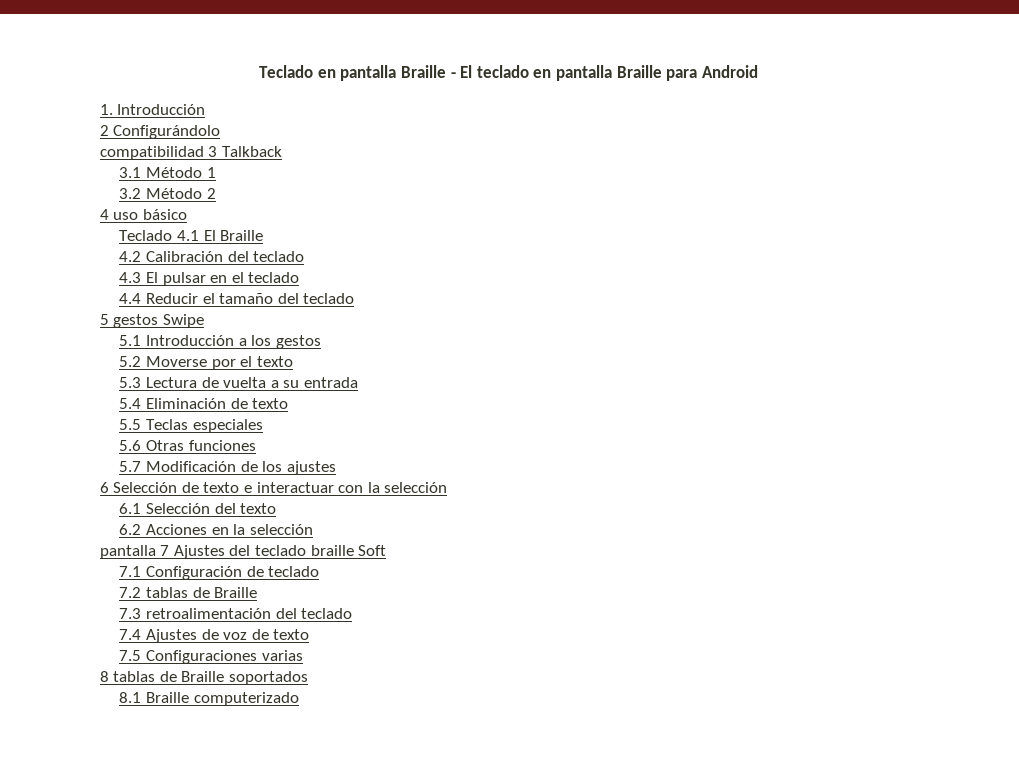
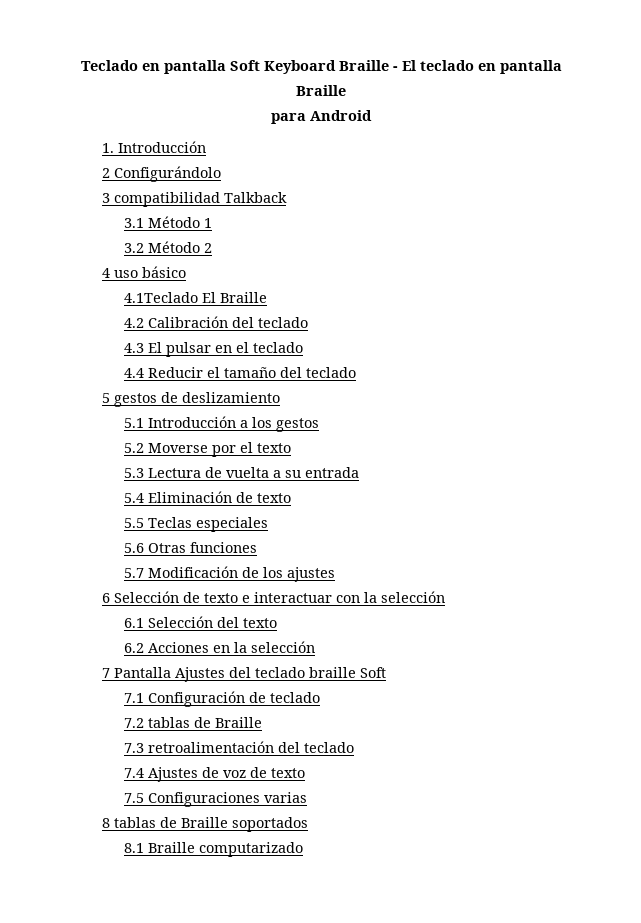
- Teclado en pantalla Braille - El teclado en pantalla Braille para Android
+ Teclado en pantalla Soft Keyboard Braille - El teclado en pantalla Braille
+ para Android
- compatibilidad 3 Talkback
+ 3 compatibilidad Talkback
- Teclado 4.1 El Braille
+ 4.1Teclado El Braille
- 5 gestos Swipe
+ 5 gestos de deslizamiento
- pantalla 7 Ajustes del teclado braille Soft
+ 7 Pantalla Ajustes del teclado braille Soft
- 8.1 Braille computerizado
+ 8.1 Braille computarizado

